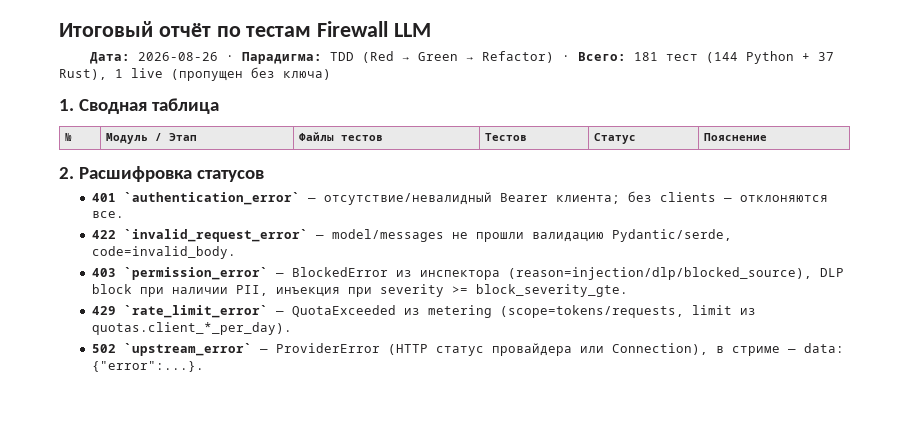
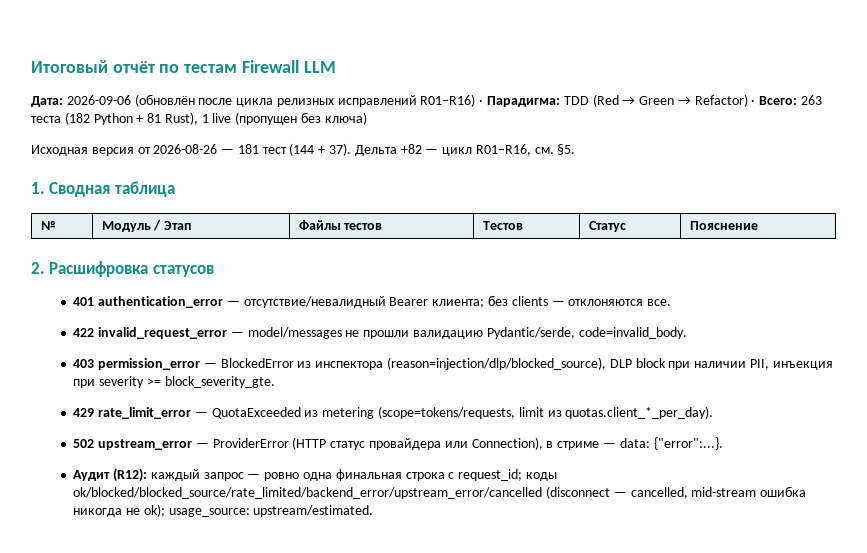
- Дата: 2026-08-26 · Парадигма: TDD (Red → Green → Refactor) · Всего: 181 тест (144 Python + 37 Rust), 1 live (пропущен без ключа)
+ Дата: 2026-09-06 (обновлён после цикла релизных исправлений R01–R16) · Парадигма: TDD (Red → Green → Refactor) · Всего: 263 теста (182 Python + 81 Rust), 1 live (пропущен без ключа)
+ Исходная версия от 2026-08-26 — 181 тест (144 + 37). Дельта +82 — цикл R01–R16, см. §5.
- 401 `authentication_error` — отсутствие/невалидный Bearer клиента; без clients — отклоняются все.
+ 401 authentication_error — отсутствие/невалидный Bearer клиента; без clients — отклоняются все.
- 422 `invalid_request_error` — model/messages не прошли валидацию Pydantic/serde, code=invalid_body.
+ 422 invalid_request_error — model/messages не прошли валидацию Pydantic/serde, code=invalid_body.
- 403 `permission_error` — BlockedError из инспектора (reason=injection/dlp/blocked_source), DLP block при наличии PII, инъекция при severity >= block_severity_gte.
+ 403 permission_error — BlockedError из инспектора (reason=injection/dlp/blocked_source), DLP block при наличии PII, инъекция при severity >= block_severity_gte.
- 429 `rate_limit_error` — QuotaExceeded из metering (scope=tokens/requests, limit из quotas.client_*_per_day).
+ 429 rate_limit_error — QuotaExceeded из metering (scope=tokens/requests, limit из quotas.client_*_per_day).
- 502 `upstream_error` — ProviderError (HTTP статус провайдера или Connection), в стриме — data: {"error":...}.
+ 502 upstream_error — ProviderError (HTTP статус провайдера или Connection), в стриме — data: {"error":...}.
+ Аудит (R12): каждый запрос — ровно одна финальная строка с request_id; коды ok/blocked/blocked_source/rate_limited/backend_error/upstream_error/cancelled (disconnect — cancelled, mid-stream ошибка никогда не ok); usage_source: upstream/estimated.

